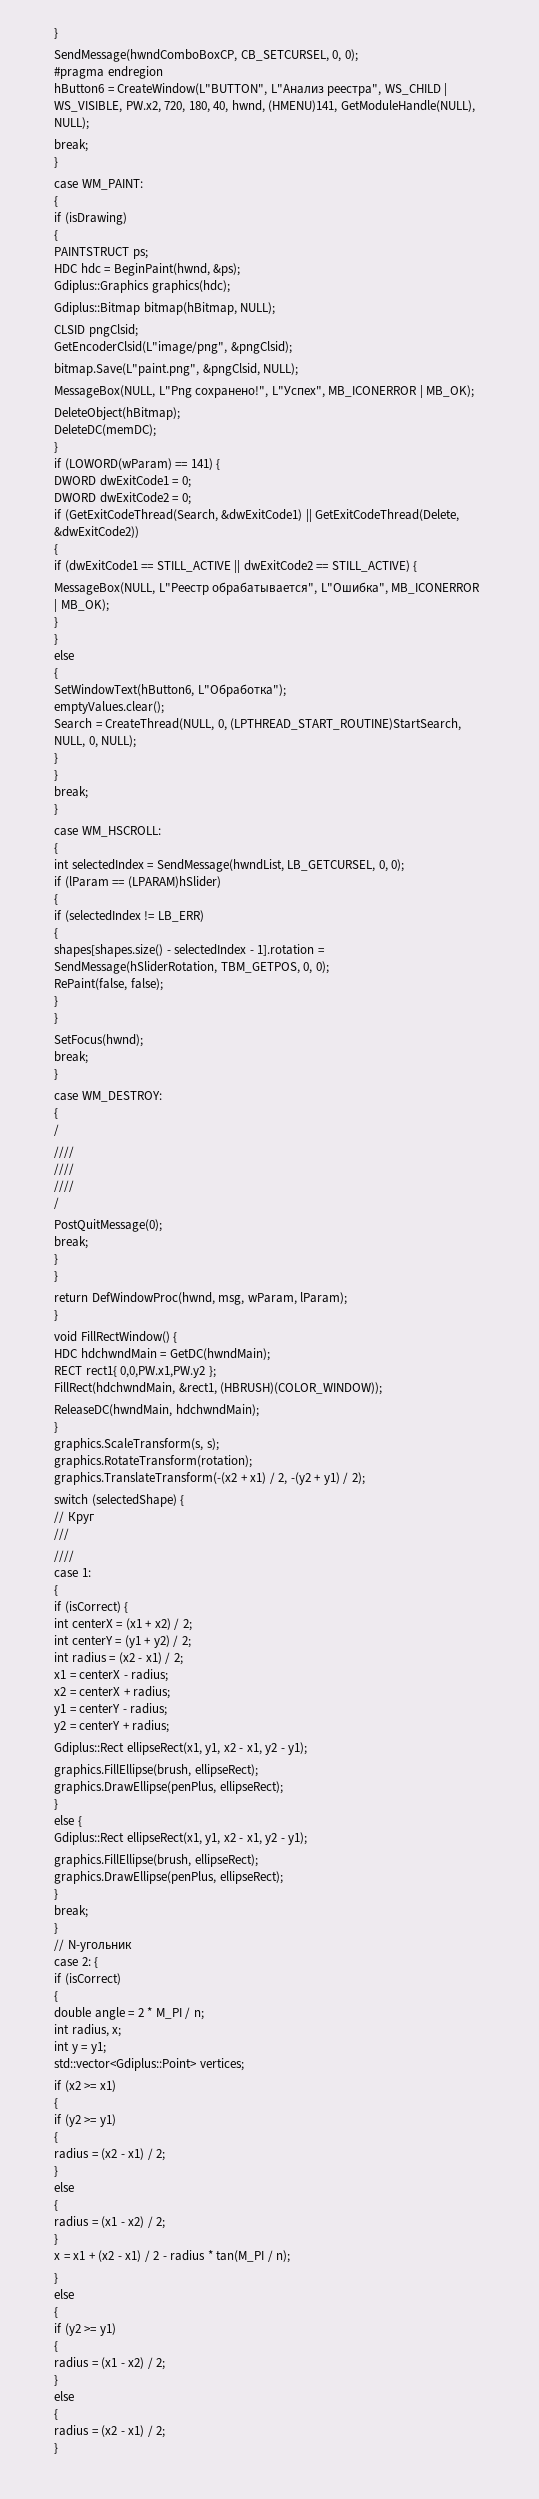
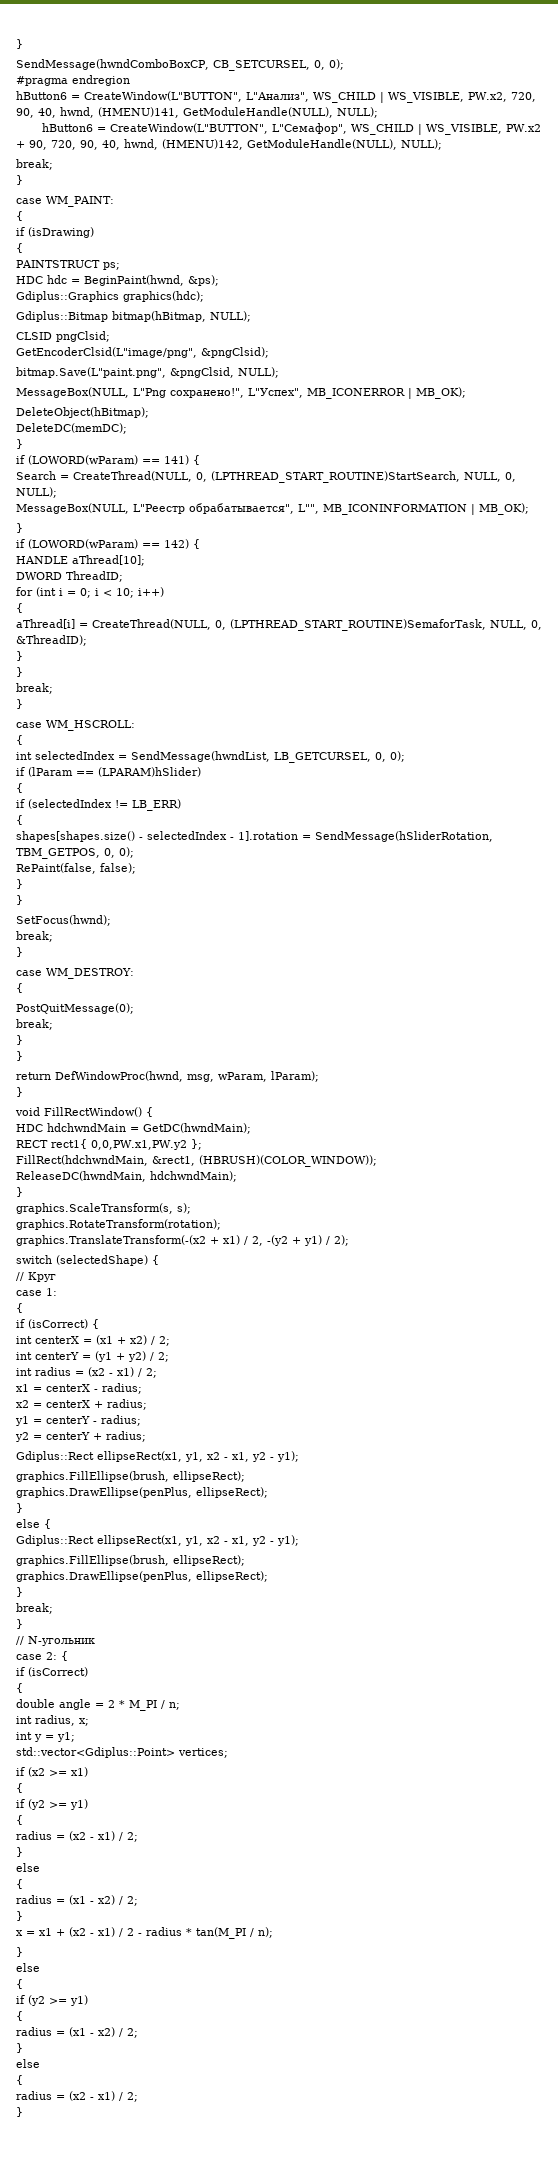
- hButton6 = CreateWindow(L"BUTTON", L"Анализ реестра", WS_CHILD | WS_VISIBLE, PW.x2, 720, 180, 40, hwnd, (HMENU)141, GetModuleHandle(NULL), NULL);
+ hButton6 = CreateWindow(L"BUTTON", L"Анализ", WS_CHILD | WS_VISIBLE, PW.x2, 720, 90, 40, hwnd, (HMENU)141, GetModuleHandle(NULL), NULL);
+ hButton6 = CreateWindow(L"BUTTON", L"Семафор", WS_CHILD | WS_VISIBLE, PW.x2 + 90, 720, 90, 40, hwnd, (HMENU)142, GetModuleHandle(NULL), NULL);
- DWORD dwExitCode1 = 0;
- DWORD dwExitCode2 = 0;
- if (GetExitCodeThread(Search, &dwExitCode1) || GetExitCodeThread(Delete, &dwExitCode2))
- {
- if (dwExitCode1 == STILL_ACTIVE || dwExitCode2 == STILL_ACTIVE) {
- MessageBox(NULL, L"Реестр обрабатывается", L"Ошибка", MB_ICONERROR | MB_OK);
- }
- }
- else
- {
- SetWindowText(hButton6, L"Обработка");
- emptyValues.clear();
+ MessageBox(NULL, L"Реестр обрабатывается", L"", MB_ICONINFORMATION | MB_OK);
+ }
+ if (LOWORD(wParam) == 142) {
+ HANDLE aThread[10];
+ DWORD ThreadID;
+ for (int i = 0; i < 10; i++)
+ {
+ aThread[i] = CreateThread(NULL, 0, (LPTHREAD_START_ROUTINE)SemaforTask, NULL, 0, &ThreadID);
  case WM_DESTROY:
  {
- /
- ////
- ////
- ////
- /
- ///
- ////

